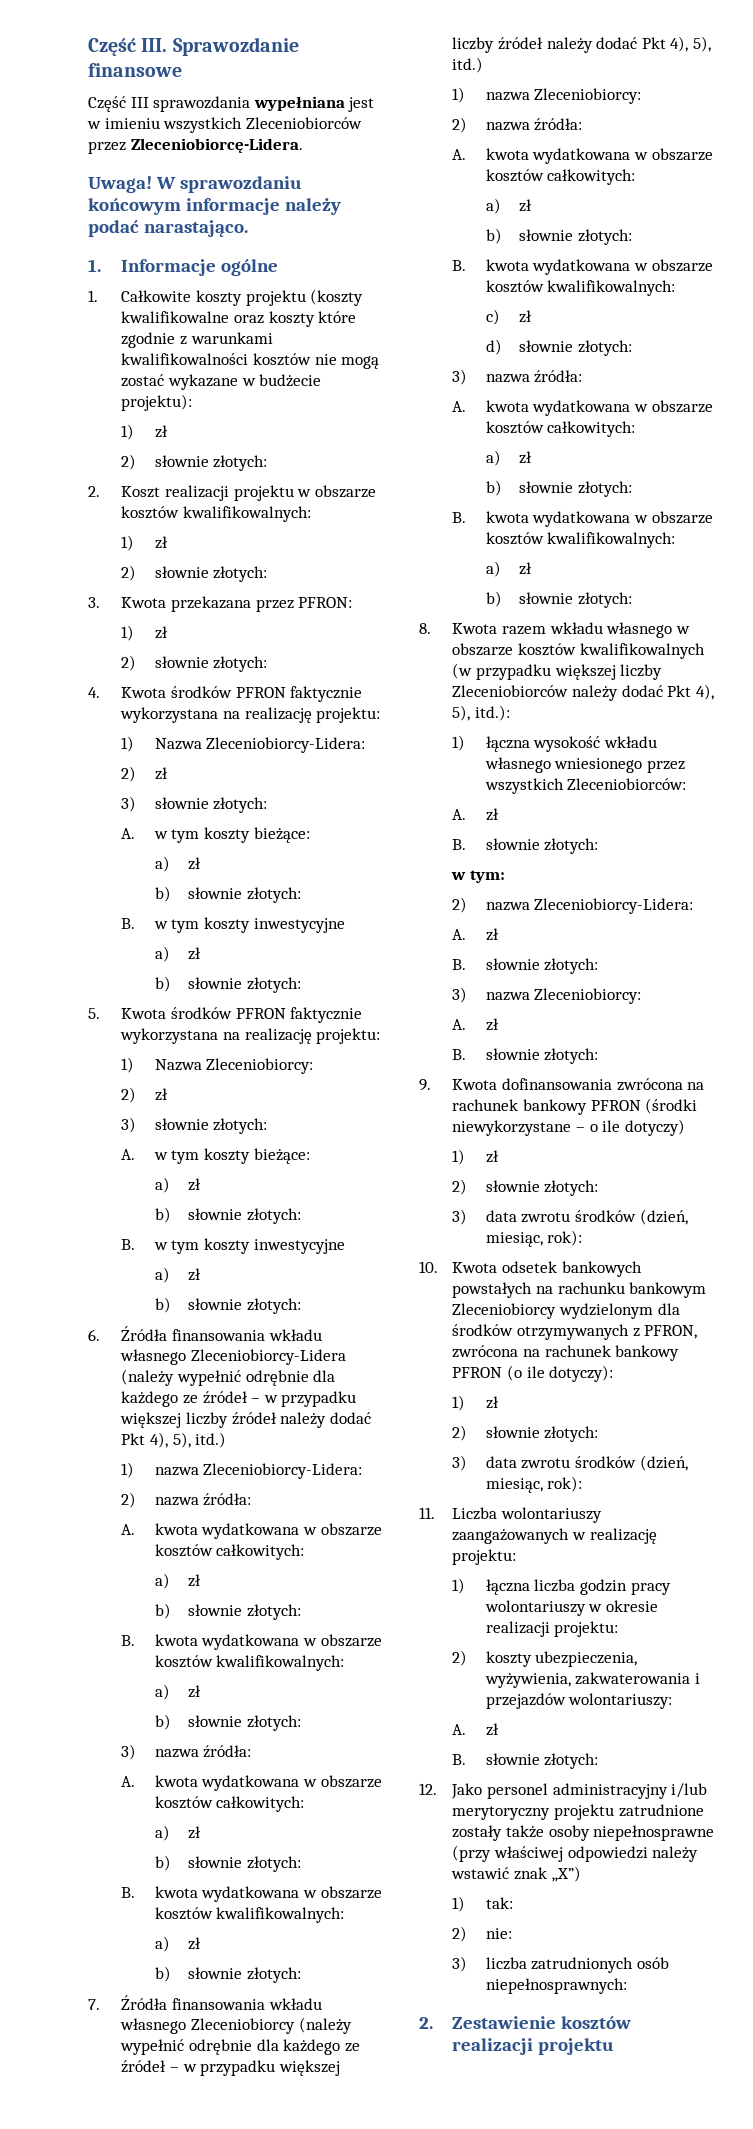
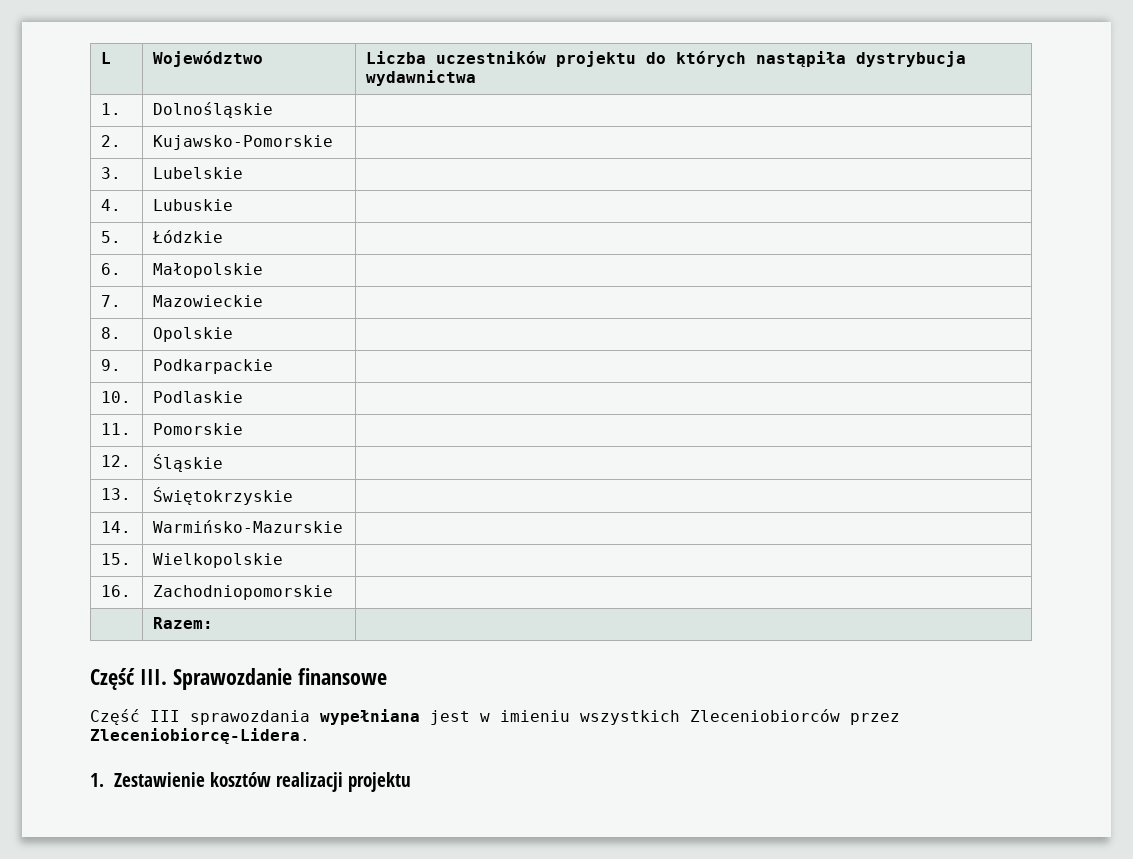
+ L | Województwo | Liczba uczestników projektu do których nastąpiła dystrybucja wydawnictwa
+ 1. | Dolnośląskie |
+ 2. | Kujawsko-Pomorskie |
+ 3. | Lubelskie |
+ 4. | Lubuskie |
+ 5. | Łódzkie |
+ 6. | Małopolskie |
+ 7. | Mazowieckie |
+ 8. | Opolskie |
+ 9. | Podkarpackie |
+ 10. | Podlaskie |
+ 11. | Pomorskie |
+ 12. | Śląskie |
+ 13. | Świętokrzyskie |
+ 14. | Warmińsko-Mazurskie |
+ 15. | Wielkopolskie |
+ 16. | Zachodniopomorskie |
+ | Razem: |
- Uwaga! W sprawozdaniu końcowym informacje należy podać narastająco.
- 1. Informacje ogólne
- 1. Całkowite koszty projektu (koszty kwalifikowalne oraz koszty które zgodnie z warunkami kwalifikowalności kosztów nie mogą zostać wykazane w budżecie projektu):
- 1) zł
- 2) słownie złotych:
- 2. Koszt realizacji projektu w obszarze kosztów kwalifikowalnych:
- 1) zł
- 2) słownie złotych:
- 3. Kwota przekazana przez PFRON:
- 1) zł
- 2) słownie złotych:
- 4. Kwota środków PFRON faktycznie wykorzystana na realizację projektu:
- 1) Nazwa Zleceniobiorcy-Lidera:
- 2) zł
- 3) słownie złotych:
- A. w tym koszty bieżące:
- a) zł
- b) słownie złotych:
- B. w tym koszty inwestycyjne
- a) zł
- b) słownie złotych:
- 5. Kwota środków PFRON faktycznie wykorzystana na realizację projektu:
- 1) Nazwa Zleceniobiorcy:
- 2) zł
- 3) słownie złotych:
- A. w tym koszty bieżące:
- a) zł
- b) słownie złotych:
- B. w tym koszty inwestycyjne
- a) zł
- b) słownie złotych:
- 6. Źródła finansowania wkładu własnego Zleceniobiorcy-Lidera (należy wypełnić odrębnie dla każdego ze źródeł – w przypadku większej liczby źródeł należy dodać Pkt 4), 5), itd.)
- 1) nazwa Zleceniobiorcy-Lidera:
- 2) nazwa źródła:
- A. kwota wydatkowana w obszarze kosztów całkowitych:
- a) zł
- b) słownie złotych:
- B. kwota wydatkowana w obszarze kosztów kwalifikowalnych:
- a) zł
- b) słownie złotych:
- 3) nazwa źródła:
- A. kwota wydatkowana w obszarze kosztów całkowitych:
- a) zł
- b) słownie złotych:
- B. kwota wydatkowana w obszarze kosztów kwalifikowalnych:
- a) zł
- b) słownie złotych:
- 7. Źródła finansowania wkładu własnego Zleceniobiorcy (należy wypełnić odrębnie dla każdego ze źródeł – w przypadku większej liczby źródeł należy dodać Pkt 4), 5), itd.)
- 1) nazwa Zleceniobiorcy:
- 2) nazwa źródła:
- A. kwota wydatkowana w obszarze kosztów całkowitych:
- a) zł
- b) słownie złotych:
- B. kwota wydatkowana w obszarze kosztów kwalifikowalnych:
- c) zł
- d) słownie złotych:
- 3) nazwa źródła:
- A. kwota wydatkowana w obszarze kosztów całkowitych:
- a) zł
- b) słownie złotych:
- B. kwota wydatkowana w obszarze kosztów kwalifikowalnych:
- a) zł
- b) słownie złotych:
- 8. Kwota razem wkładu własnego w obszarze kosztów kwalifikowalnych (w przypadku większej liczby Zleceniobiorców należy dodać Pkt 4), 5), itd.):
- 1) łączna wysokość wkładu własnego wniesionego przez wszystkich Zleceniobiorców:
- A. zł
- B. słownie złotych:
- w tym:
- 2) nazwa Zleceniobiorcy-Lidera:
- A. zł
- B. słownie złotych:
- 3) nazwa Zleceniobiorcy:
- A. zł
- B. słownie złotych:
- 9. Kwota dofinansowania zwrócona na rachunek bankowy PFRON (środki niewykorzystane – o ile dotyczy)
- 1) zł
- 2) słownie złotych:
- 3) data zwrotu środków (dzień, miesiąc, rok):
- 10. Kwota odsetek bankowych powstałych na rachunku bankowym Zleceniobiorcy wydzielonym dla środków otrzymywanych z PFRON, zwrócona na rachunek bankowy PFRON (o ile dotyczy):
- 1) zł
- 2) słownie złotych:
- 3) data zwrotu środków (dzień, miesiąc, rok):
- 11. Liczba wolontariuszy zaangażowanych w realizację projektu:
- 1) łączna liczba godzin pracy wolontariuszy w okresie realizacji projektu:
- 2) koszty ubezpieczenia, wyżywienia, zakwaterowania i przejazdów wolontariuszy:
- A. zł
- B. słownie złotych:
- 12. Jako personel administracyjny i/lub merytoryczny projektu zatrudnione zostały także osoby niepełnosprawne (przy właściwej odpowiedzi należy wstawić znak „X”)
- 1) tak:
- 2) nie:
- 3) liczba zatrudnionych osób niepełnosprawnych:
- 2. Zestawienie kosztów realizacji projektu
+ 1. Zestawienie kosztów realizacji projektu

